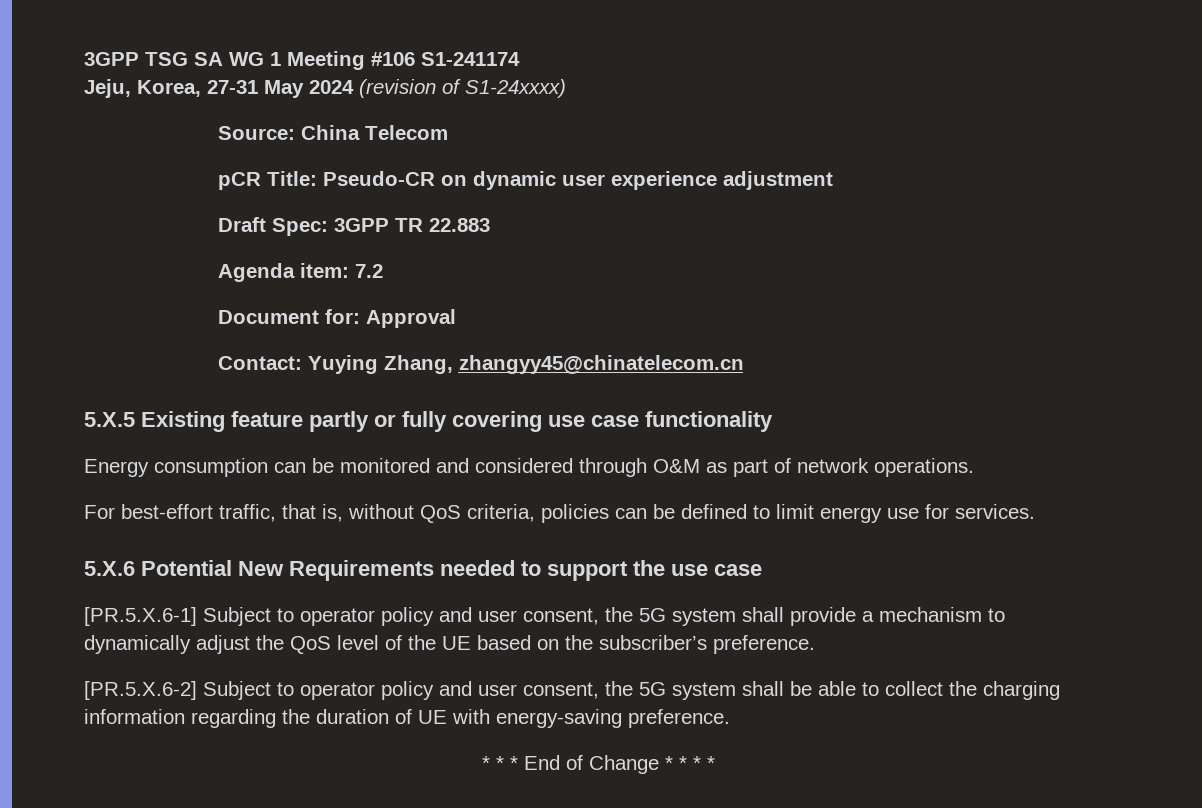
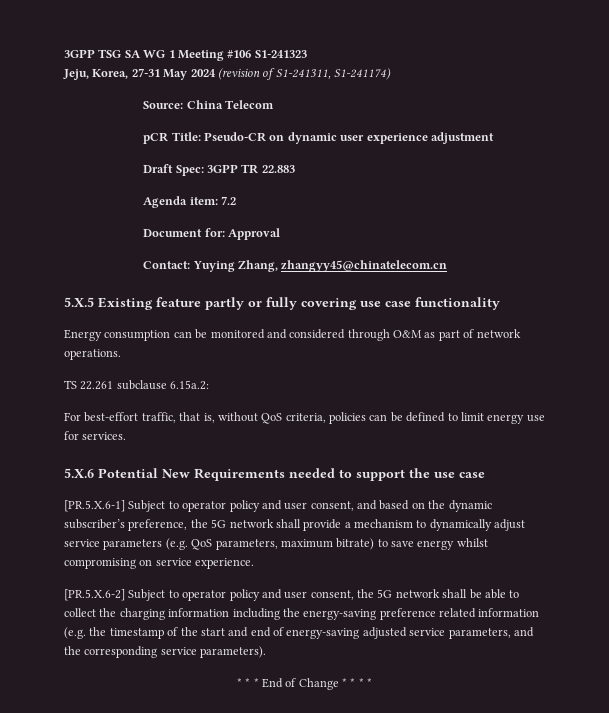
- 3GPP TSG SA WG 1 Meeting #106 S1-241174
+ 3GPP TSG SA WG 1 Meeting #106 S1-241323
- Jeju, Korea, 27-31 May 2024 (revision of S1-24xxxx)
+ Jeju, Korea, 27-31 May 2024 (revision of S1-241311, S1-241174)
+ TS 22.261 subclause 6.15a.2:
- [PR.5.X.6-1] Subject to operator policy and user consent, the 5G system shall provide a mechanism to dynamically adjust the QoS level of the UE based on the subscriber’s preference.
+ [PR.5.X.6-1] Subject to operator policy and user consent, and based on the dynamic subscriber’s preference, the 5G network shall provide a mechanism to dynamically adjust service parameters (e.g. QoS parameters, maximum bitrate) to save energy whilst compromising on service experience.
- [PR.5.X.6-2] Subject to operator policy and user consent, the 5G system shall be able to collect the charging information regarding the duration of UE with energy-saving preference.
+ [PR.5.X.6-2] Subject to operator policy and user consent, the 5G network shall be able to collect the charging information including the energy-saving preference related information (e.g. the timestamp of the start and end of energy-saving adjusted service parameters, and the corresponding service parameters).

